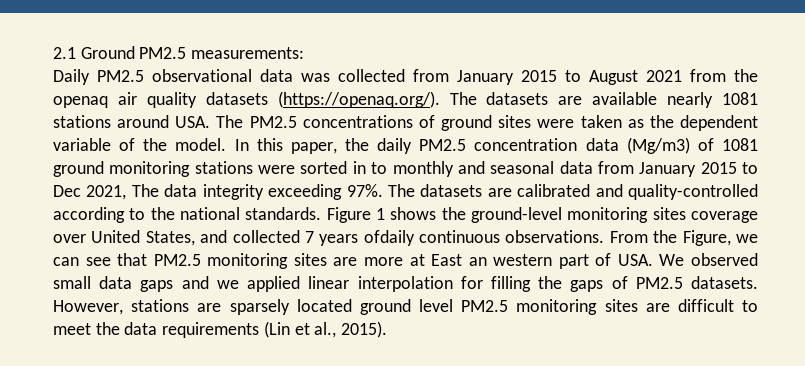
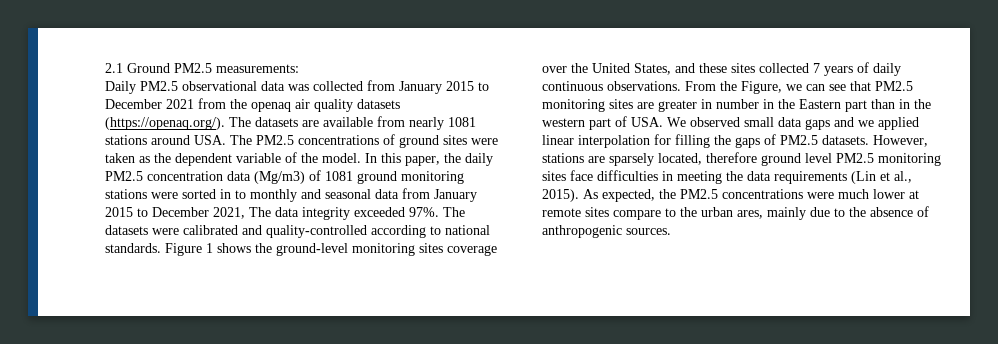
- Daily PM2.5 observational data was collected from January 2015 to August 2021 from the openaq air quality datasets (https://openaq.org/). The datasets are available nearly 1081 stations around USA. The PM2.5 concentrations of ground sites were taken as the dependent variable of the model.
+ Daily PM2.5 observational data was collected from January 2015 to December 2021 from the openaq air quality datasets (https://openaq.org/). The datasets are available from nearly 1081 stations around USA. The PM2.5 concentrations of ground sites were taken as the dependent variable of the model.
- In this paper, the daily PM2.5 concentration data (Mg/m3) of 1081 ground monitoring stations were sorted in to monthly and seasonal data from January 2015 to Dec 2021, The data integrity exceeding 97%.
+ In this paper, the daily PM2.5 concentration data (Mg/m3) of 1081 ground monitoring stations were sorted in to monthly and seasonal data from January 2015 to December 2021, The data integrity exceeded 97%.
- The datasets are calibrated and quality-controlled according to the national standards.
+ The datasets were calibrated and quality-controlled according to national standards.
- Figure 1 shows the ground-level monitoring sites coverage over United States, and collected 7 years ofdaily continuous observations.
+ Figure 1 shows the ground-level monitoring sites coverage over the United States, and these sites collected 7 years of daily continuous observations.
- From the Figure, we can see that PM2.5 monitoring sites are more at East an western part of USA. We observed small data gaps and we applied linear interpolation for filling the gaps of PM2.5 datasets.
+ From the Figure, we can see that PM2.5 monitoring sites are greater in number in the Eastern part than in the western part of USA. We observed small data gaps and we applied linear interpolation for filling the gaps of PM2.5 datasets.
- However, stations are sparsely located ground level PM2.5 monitoring sites are difficult to meet the data requirements (Lin et al., 2015).
+ However, stations are sparsely located, therefore ground level PM2.5 monitoring sites face difficulties in meeting the data requirements (Lin et al., 2015).
+ As expected, the PM2.5 concentrations were much lower at remote sites compare to the urban ares, mainly due to the absence of anthropogenic sources.

